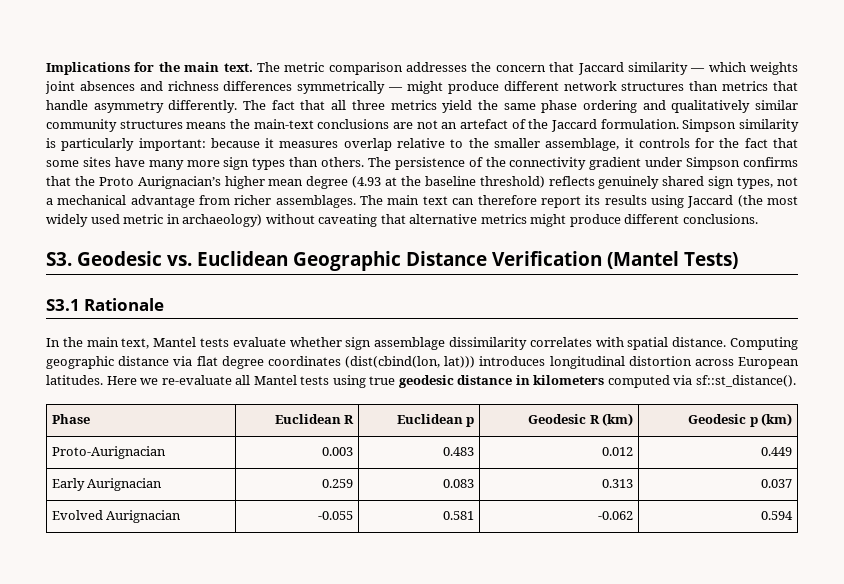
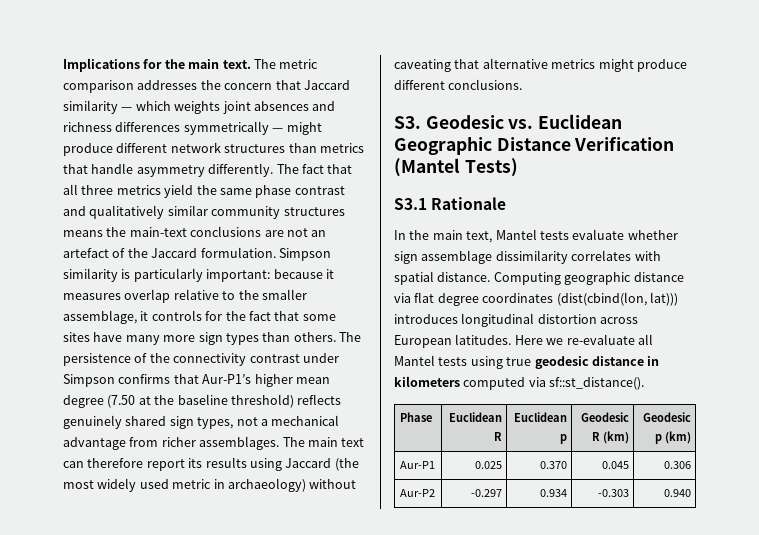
- The fact that all three metrics yield the same phase ordering and qualitatively similar community structures means the main-text conclusions are not an artefact of the Jaccard formulation.
+ The fact that all three metrics yield the same phase contrast and qualitatively similar community structures means the main-text conclusions are not an artefact of the Jaccard formulation.
- The persistence of the connectivity gradient under Simpson confirms that the Proto Aurignacian’s higher mean degree (4.93 at the baseline threshold) reflects genuinely shared sign types, not a mechanical advantage from richer assemblages.
+ The persistence of the connectivity contrast under Simpson confirms that Aur-P1’s higher mean degree (7.50 at the baseline threshold) reflects genuinely shared sign types, not a mechanical advantage from richer assemblages.
- Proto-Aurignacian | 0.003 | 0.483 | 0.012 | 0.449
- Early Aurignacian | 0.259 | 0.083 | 0.313 | 0.037
- Evolved Aurignacian | -0.055 | 0.581 | -0.062 | 0.594
+ Aur-P1 | 0.025 | 0.370 | 0.045 | 0.306
+ Aur-P2 | -0.297 | 0.934 | -0.303 | 0.940

